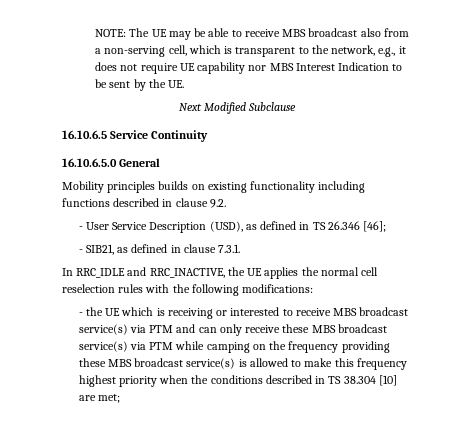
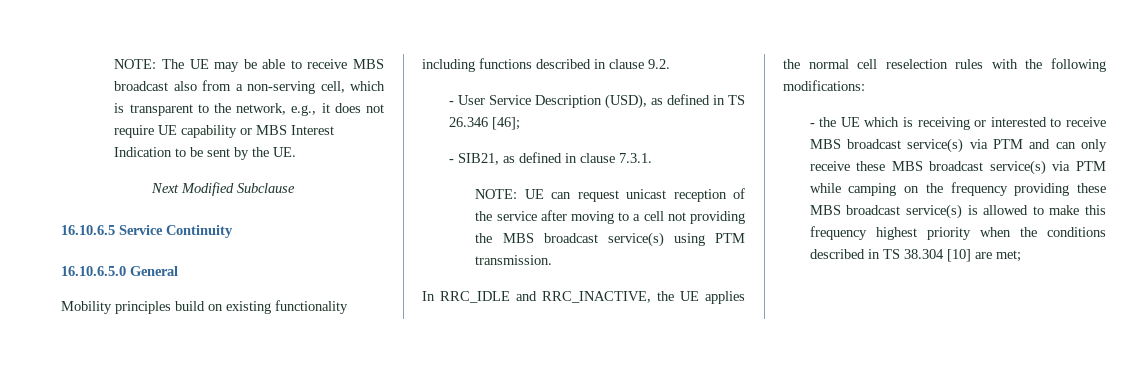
- NOTE: The UE may be able to receive MBS broadcast also from a non-serving cell, which is transparent to the network, e.g., it does not require UE capability nor MBS Interest Indication to be sent by the UE.
+ NOTE: The UE may be able to receive MBS broadcast also from a non-serving cell, which is transparent to the network, e.g., it does not require UE capability or MBS Interest Indication to be sent by the UE.
- Mobility principles builds on existing functionality including functions described in clause 9.2.
+ Mobility principles build on existing functionality including functions described in clause 9.2.
+ NOTE: UE can request unicast reception of the service after moving to a cell not providing the MBS broadcast service(s) using PTM transmission.

